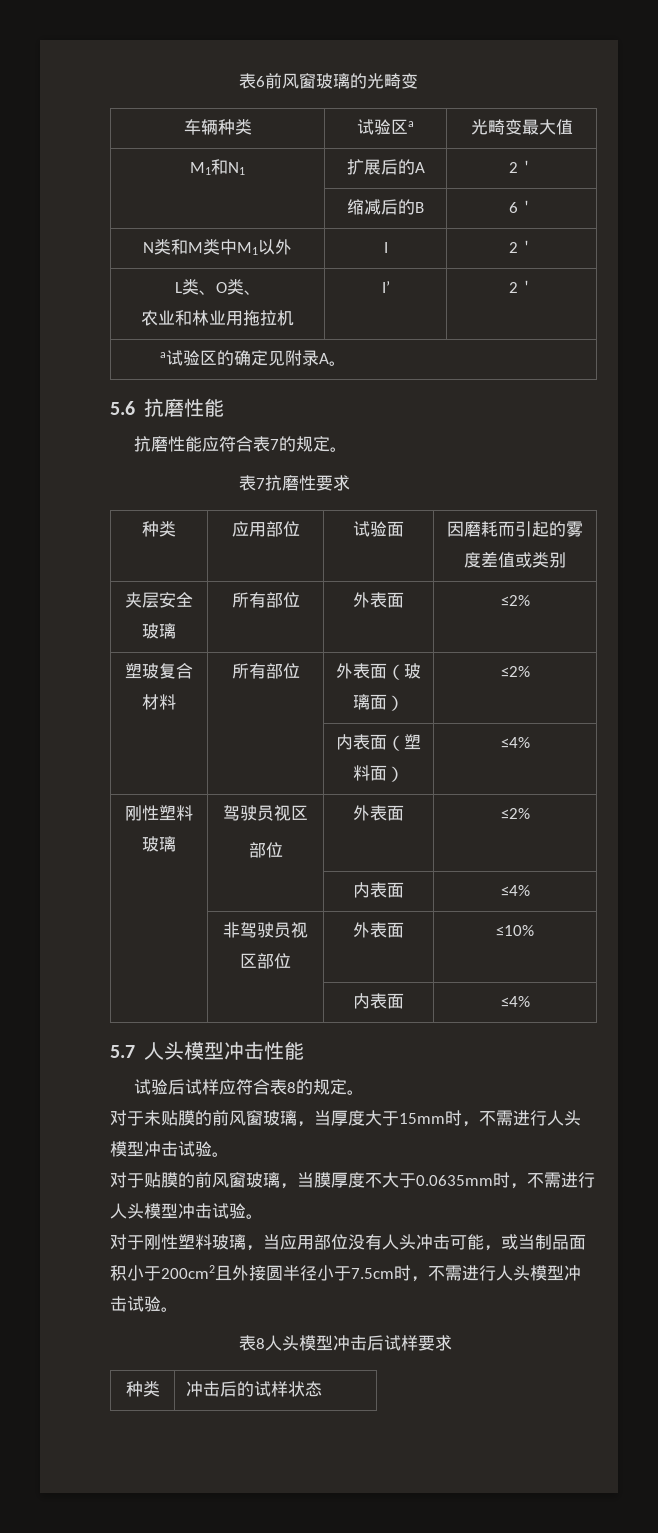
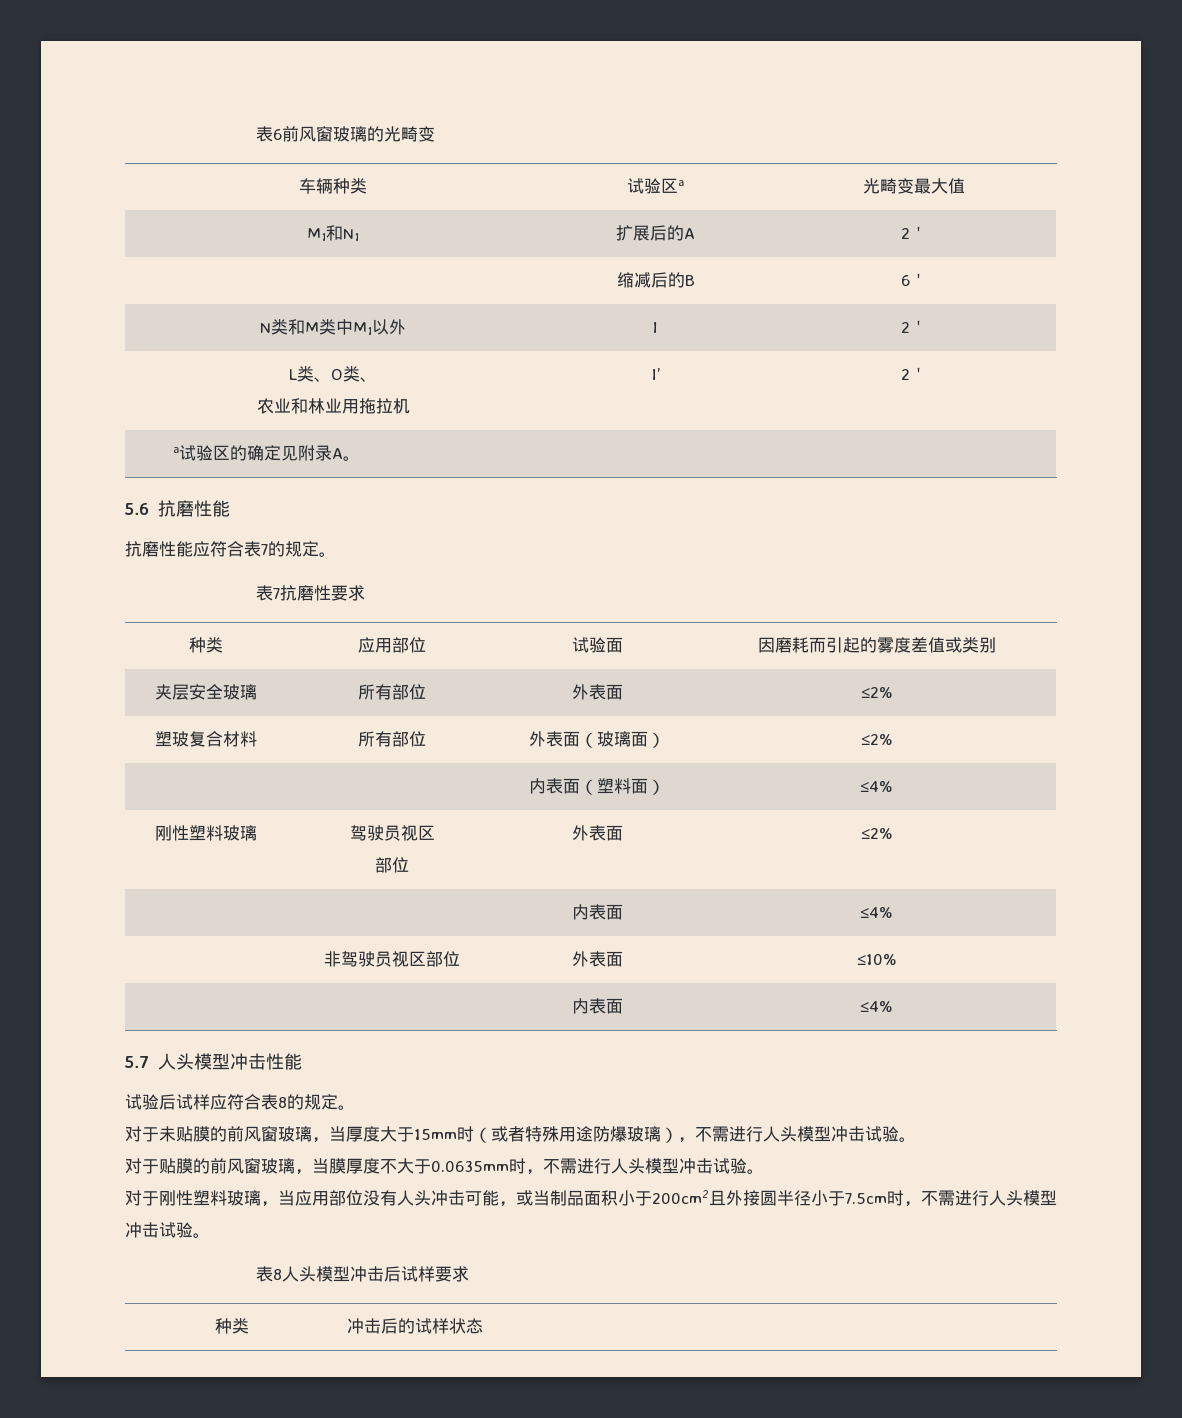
- 对于未贴膜的前风窗玻璃，当厚度大于15mm时，不需进行人头模型冲击试验。
+ 对于未贴膜的前风窗玻璃，当厚度大于15mm时（或者特殊用途防爆玻璃），不需进行人头模型冲击试验。

